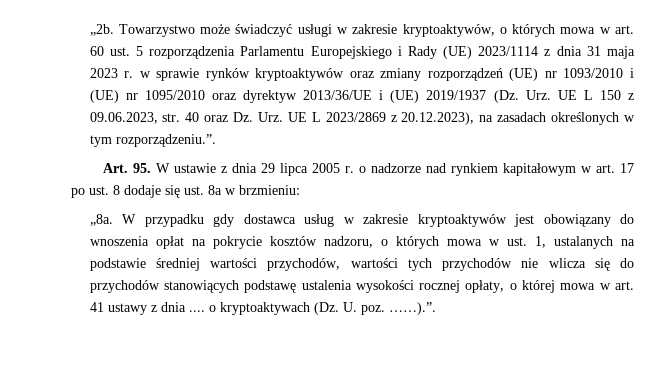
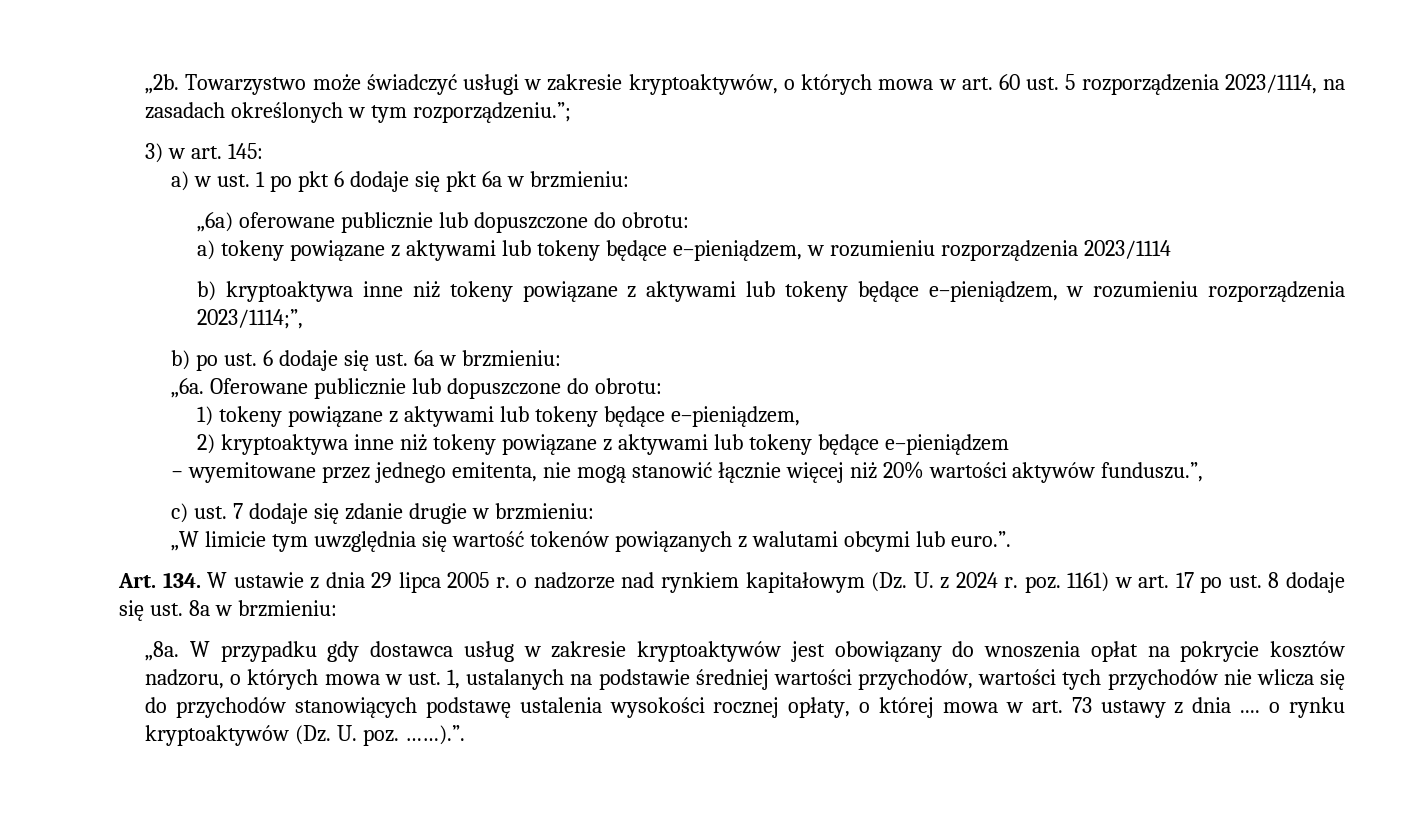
- Towarzystwo może świadczyć usługi w zakresie kryptoaktywów, o których mowa w art. 60 ust. 5 rozporządzenia Parlamentu Europejskiego i Rady (UE) 2023/1114 z dnia 31 maja 2023 r. w sprawie rynków kryptoaktywów oraz zmiany rozporządzeń (UE) nr 1093/2010 i (UE) nr 1095/2010 oraz dyrektyw 2013/36/UE i (UE) 2019/1937 (Dz. Urz. UE L 150 z 09.06.2023, str. 40 oraz Dz. Urz. UE L 2023/2869 z 20.12.2023), na zasadach określonych w tym rozporządzeniu.”.
+ Towarzystwo może świadczyć usługi w zakresie kryptoaktywów, o których mowa w art. 60 ust. 5 rozporządzenia 2023/1114, na zasadach określonych w tym rozporządzeniu.”;
+ 3) w art. 145:
+ a) w ust. 1 po pkt 6 dodaje się pkt 6a w brzmieniu:
+ „6a) oferowane publicznie lub dopuszczone do obrotu:
+ a) tokeny powiązane z aktywami lub tokeny będące e–pieniądzem, w rozumieniu rozporządzenia 2023/1114
+ b) kryptoaktywa inne niż tokeny powiązane z aktywami lub tokeny będące e–pieniądzem, w rozumieniu rozporządzenia 2023/1114;”,
+ b) po ust. 6 dodaje się ust. 6a w brzmieniu:
+ „6a. Oferowane publicznie lub dopuszczone do obrotu:
+ 1) tokeny powiązane z aktywami lub tokeny będące e–pieniądzem,
+ 2) kryptoaktywa inne niż tokeny powiązane z aktywami lub tokeny będące e–pieniądzem
+ − wyemitowane przez jednego emitenta, nie mogą stanowić łącznie więcej niż 20% wartości aktywów funduszu.”,
+ c) ust. 7 dodaje się zdanie drugie w brzmieniu:
+ „W limicie tym uwzględnia się wartość tokenów powiązanych z walutami obcymi lub euro.”.
- Art. 95. W ustawie z dnia 29 lipca 2005 r. o nadzorze nad rynkiem kapitałowym w art. 17 po ust. 8 dodaje się ust. 8a w brzmieniu:
+ Art. 134. W ustawie z dnia 29 lipca 2005 r. o nadzorze nad rynkiem kapitałowym (Dz. U. z 2024 r. poz. 1161) w art. 17 po ust. 8 dodaje się ust. 8a w brzmieniu:
- W przypadku gdy dostawca usług w zakresie kryptoaktywów jest obowiązany do wnoszenia opłat na pokrycie kosztów nadzoru, o których mowa w ust. 1, ustalanych na podstawie średniej wartości przychodów, wartości tych przychodów nie wlicza się do przychodów stanowiących podstawę ustalenia wysokości rocznej opłaty, o której mowa w art. 41 ustawy z dnia .... o kryptoaktywach (Dz. U. poz. ……).”.
+ W przypadku gdy dostawca usług w zakresie kryptoaktywów jest obowiązany do wnoszenia opłat na pokrycie kosztów nadzoru, o których mowa w ust. 1, ustalanych na podstawie średniej wartości przychodów, wartości tych przychodów nie wlicza się do przychodów stanowiących podstawę ustalenia wysokości rocznej opłaty, o której mowa w art. 73 ustawy z dnia .... o rynku kryptoaktywów (Dz. U. poz. ……).”.

